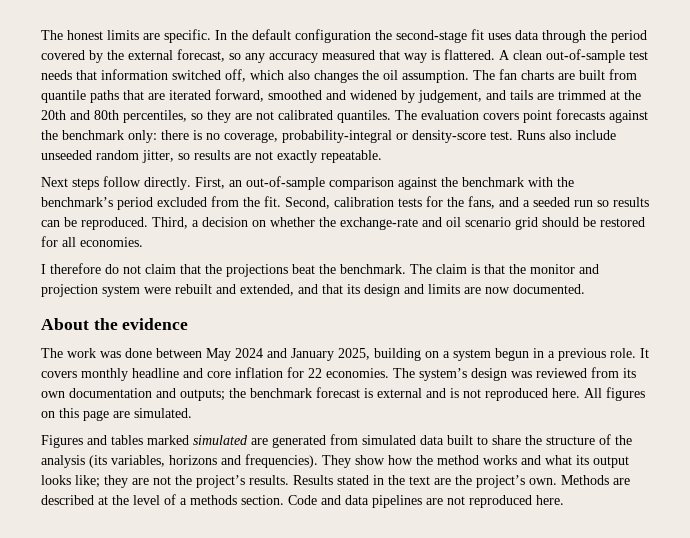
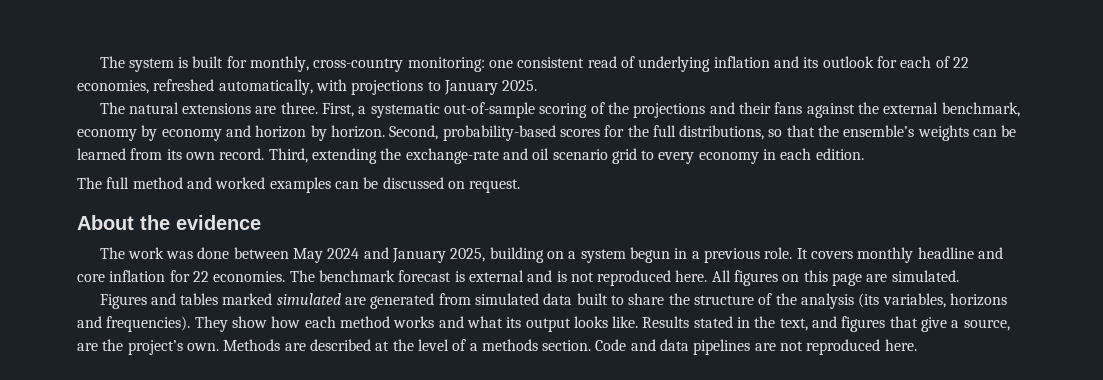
- The honest limits are specific. In the default configuration the second-stage fit uses data through the period covered by the external forecast, so any accuracy measured that way is flattered. A clean out-of-sample test needs that information switched off, which also changes the oil assumption. The fan charts are built from quantile paths that are iterated forward, smoothed and widened by judgement, and tails are trimmed at the 20th and 80th percentiles, so they are not calibrated quantiles. The evaluation covers point forecasts against the benchmark only: there is no coverage, probability-integral or density-score test. Runs also include unseeded random jitter, so results are not exactly repeatable.
- Next steps follow directly. First, an out-of-sample comparison against the benchmark with the benchmark’s period excluded from the fit. Second, calibration tests for the fans, and a seeded run so results can be reproduced. Third, a decision on whether the exchange-rate and oil scenario grid should be restored for all economies.
- I therefore do not claim that the projections beat the benchmark. The claim is that the monitor and projection system were rebuilt and extended, and that its design and limits are now documented.
+ The system is built for monthly, cross-country monitoring: one consistent read of underlying inflation and its outlook for each of 22 economies, refreshed automatically, with projections to January 2025.
+ The natural extensions are three. First, a systematic out-of-sample scoring of the projections and their fans against the external benchmark, economy by economy and horizon by horizon. Second, probability-based scores for the full distributions, so that the ensemble’s weights can be learned from its own record. Third, extending the exchange-rate and oil scenario grid to every economy in each edition.
+ The full method and worked examples can be discussed on request.
- The system’s design was reviewed from its own documentation and outputs; the benchmark forecast is external and is not reproduced here.
+ The benchmark forecast is external and is not reproduced here.
- They show how the method works and what its output looks like; they are not the project’s results. Results stated in the text are the project’s own.
+ They show how each method works and what its output looks like. Results stated in the text, and figures that give a source, are the project’s own.

